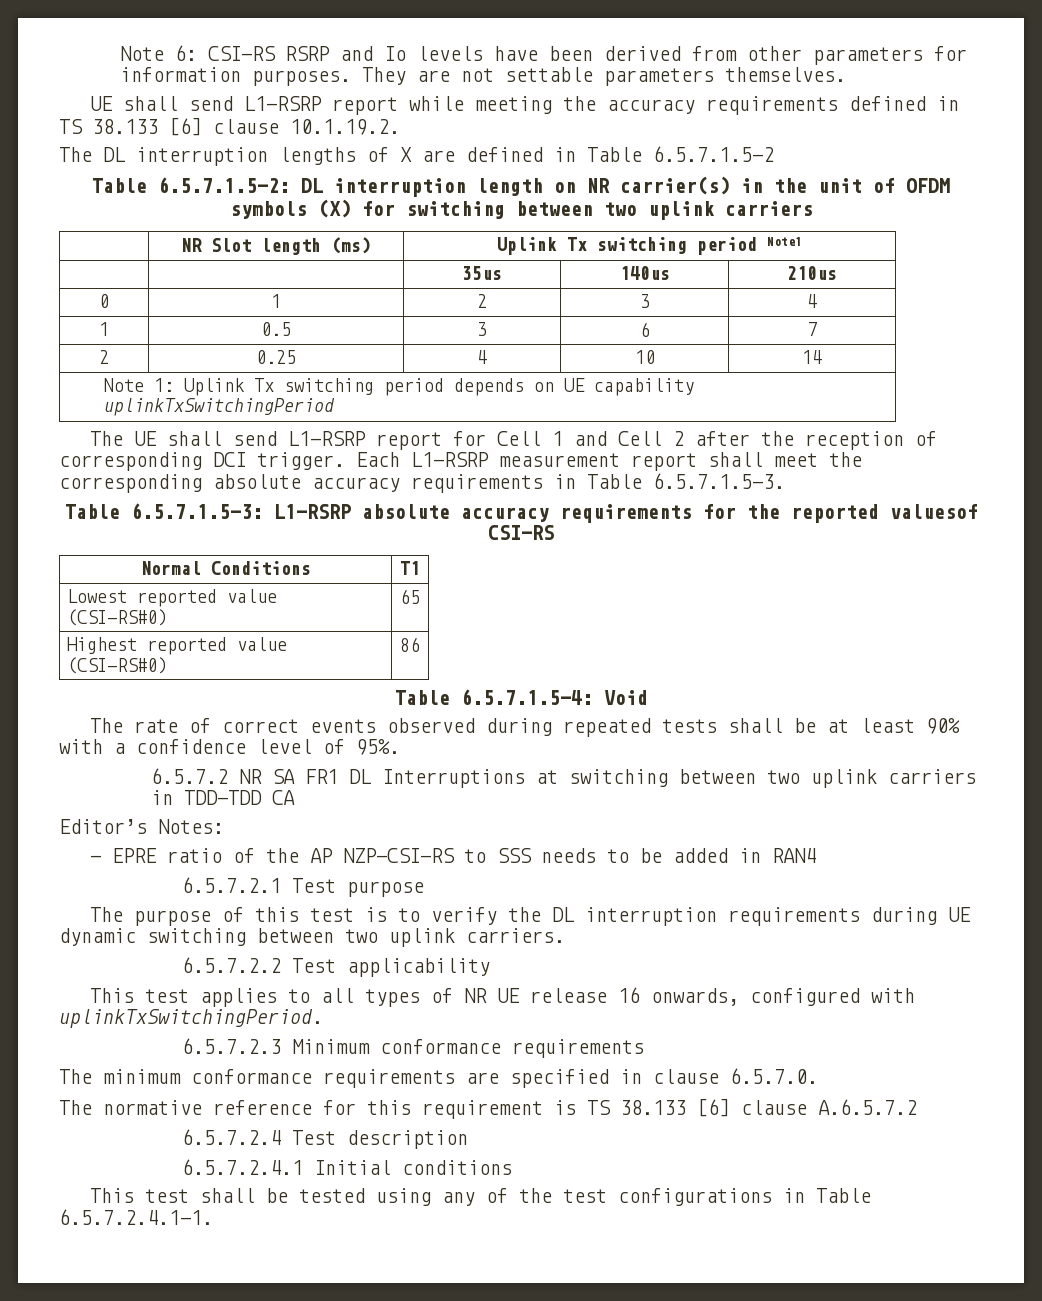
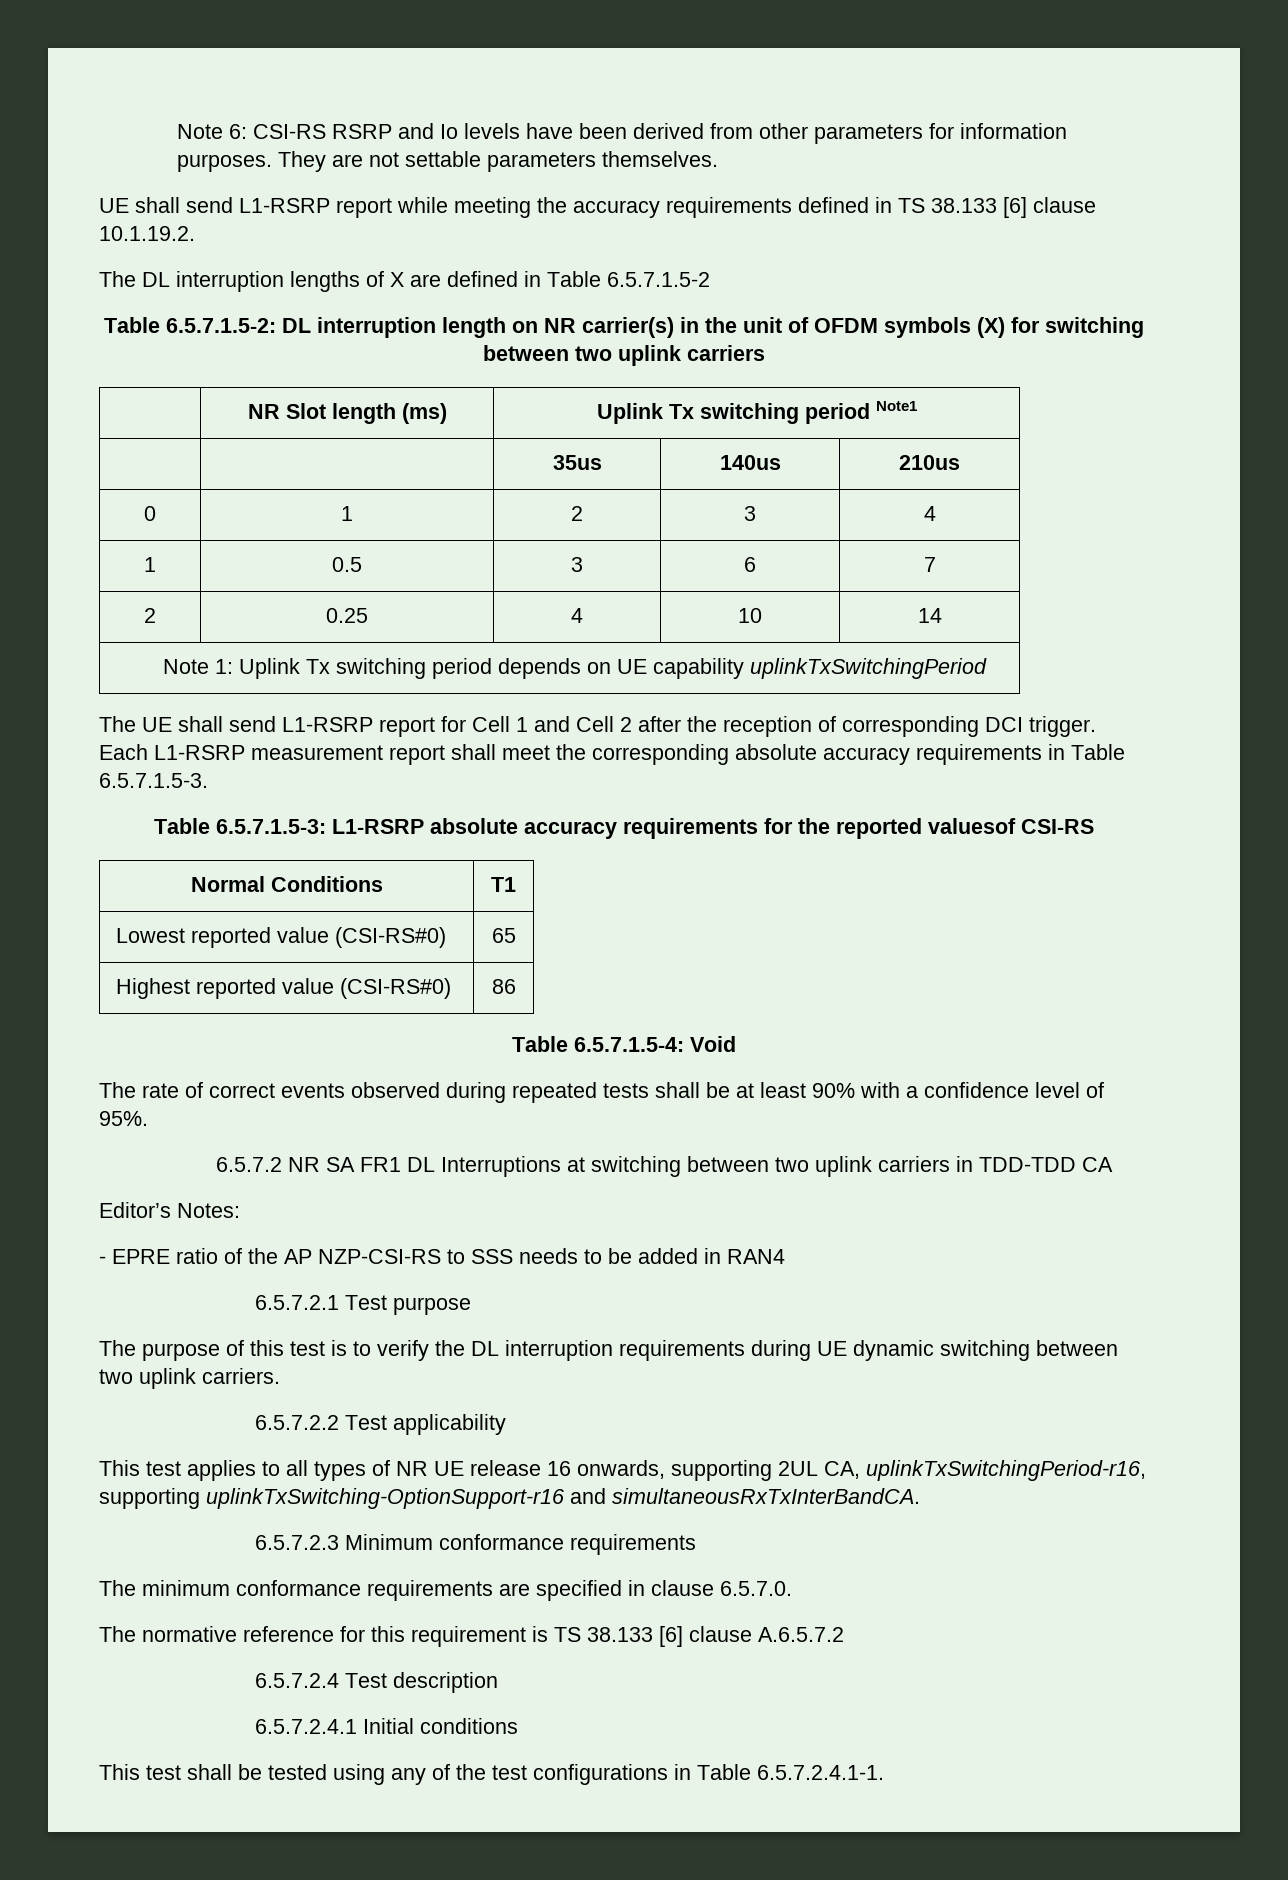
- This test applies to all types of NR UE release 16 onwards, configured with uplinkTxSwitchingPeriod.
+ This test applies to all types of NR UE release 16 onwards, supporting 2UL CA, uplinkTxSwitchingPeriod-r16, supporting uplinkTxSwitching-OptionSupport-r16 and simultaneousRxTxInterBandCA.

